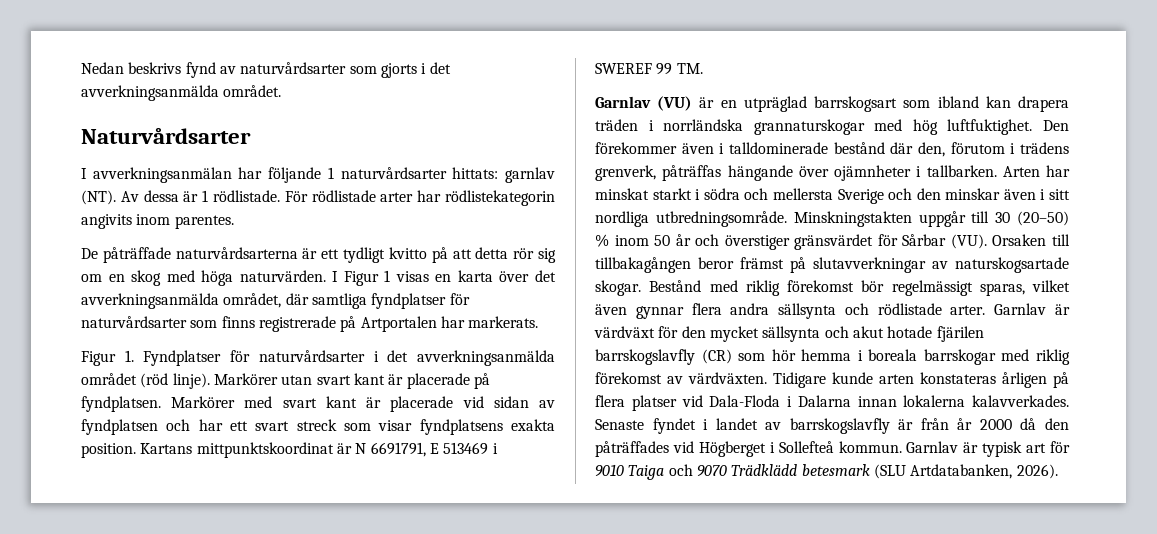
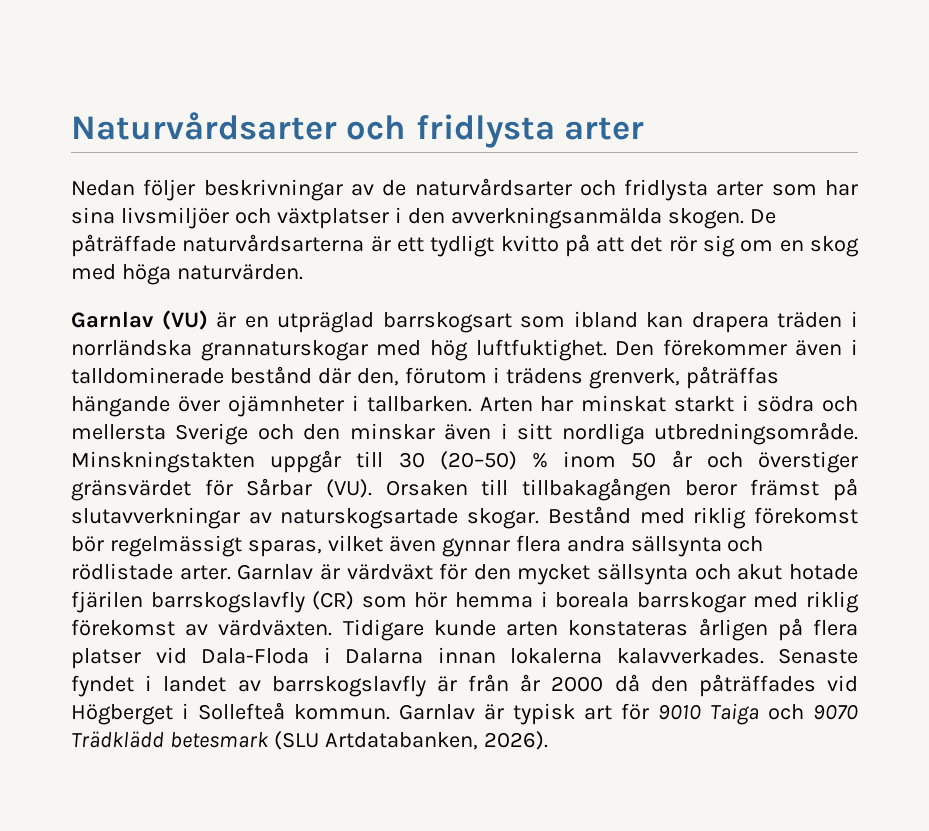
- Nedan beskrivs fynd av naturvårdsarter som gjorts i det avverkningsanmälda området.
- Naturvårdsarter
- I avverkningsanmälan har följande 1 naturvårdsarter hittats: garnlav (NT). Av dessa är 1 rödlistade. För rödlistade arter har rödlistekategorin angivits inom parentes.
- De påträffade naturvårdsarterna är ett tydligt kvitto på att detta rör sig om en skog med höga naturvärden. I Figur 1 visas en karta över det avverkningsanmälda området, där samtliga fyndplatser för naturvårdsarter som finns registrerade på Artportalen har markerats.
- Figur 1. Fyndplatser för naturvårdsarter i det avverkningsanmälda området (röd linje). Markörer utan svart kant är placerade på fyndplatsen. Markörer med svart kant är placerade vid sidan av fyndplatsen och har ett svart streck som visar fyndplatsens exakta position. Kartans mittpunktskoordinat är N 6691791, E 513469 i SWEREF 99 TM.
+ Naturvårdsarter och fridlysta arter
+ Nedan följer beskrivningar av de naturvårdsarter och fridlysta arter som har sina livsmiljöer och växtplatser i den avverkningsanmälda skogen. De påträffade naturvårdsarterna är ett tydligt kvitto på att det rör sig om en skog med höga naturvärden.

